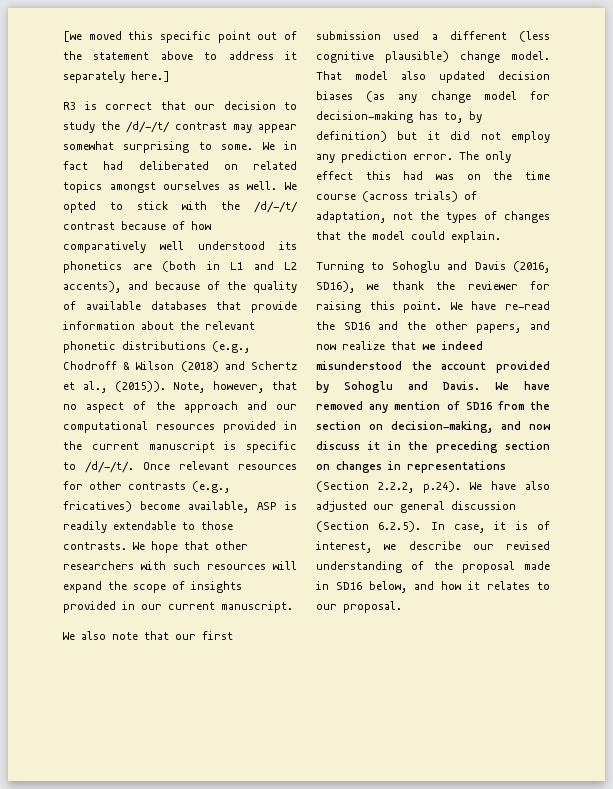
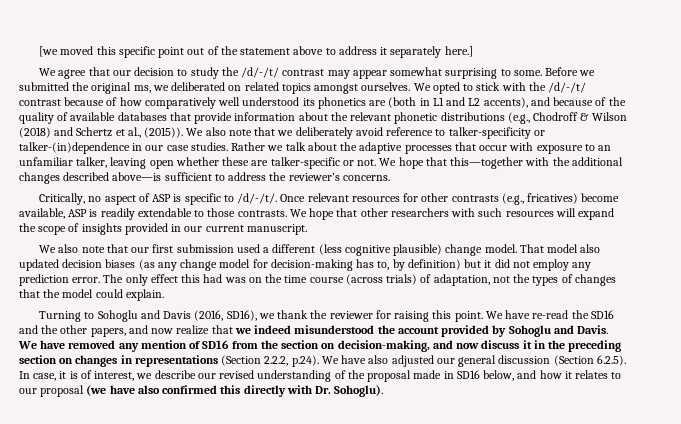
- R3 is correct that our decision to study the /d/-/t/ contrast may appear somewhat surprising to some.
+ We agree that our decision to study the /d/-/t/ contrast may appear somewhat surprising to some.
- We in fact had deliberated on related topics amongst ourselves as well.
+ Before we submitted the original ms, we deliberated on related topics amongst ourselves.
- Note, however, that no aspect of the approach and our computational resources provided in the current manuscript is specific to /d/-/t/.
+ We also note that we deliberately avoid reference to talker-specificity or talker-(in)dependence in our case studies. Rather we talk about the adaptive processes that occur with exposure to an unfamiliar talker, leaving open whether these are talker-specific or not. We hope that this—together with the additional changes described above—is sufficient to address the reviewer’s concerns.
+ Critically, no aspect of ASP is specific to /d/-/t/.
- We have removed any mention of SD16 from the section on decision-making, and now discuss it in the preceding section on changes in representations (Section 2.2.2, p.24). We have also adjusted our general discussion (Section 6.2.5). In case, it is of interest, we describe our revised understanding of the proposal made in SD16 below, and how it relates to our proposal.
+ We have removed any mention of SD16 from the section on decision-making, and now discuss it in the preceding section on changes in representations (Section 2.2.2, p.24). We have also adjusted our general discussion (Section 6.2.5). In case, it is of interest, we describe our revised understanding of the proposal made in SD16 below, and how it relates to our proposal (we have also confirmed this directly with Dr. Sohoglu).

